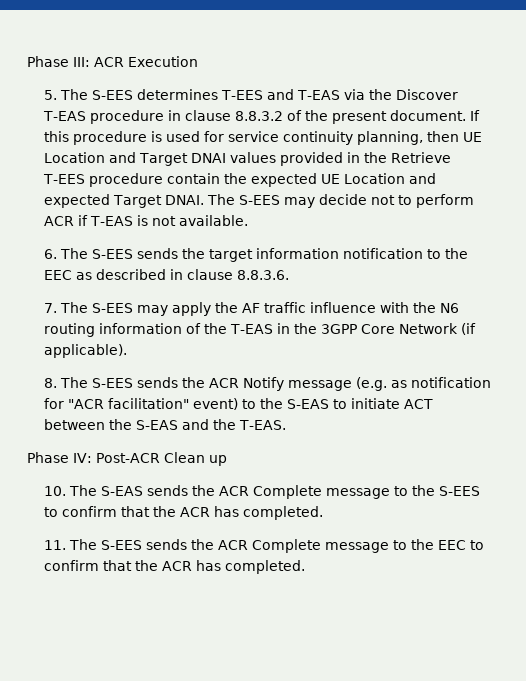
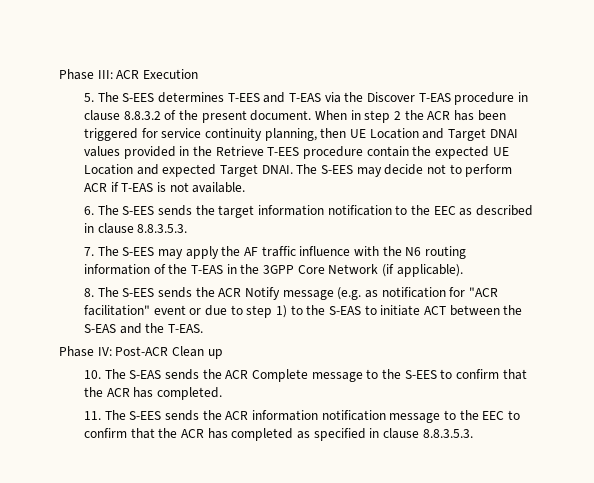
- If this procedure is used for service continuity planning, then UE Location and Target DNAI values provided in the Retrieve T-EES procedure contain the expected UE Location and expected Target DNAI.
+ When in step 2 the ACR has been triggered for service continuity planning, then UE Location and Target DNAI values provided in the Retrieve T-EES procedure contain the expected UE Location and expected Target DNAI.
- 6. The S-EES sends the target information notification to the EEC as described in clause 8.8.3.6.
+ 6. The S-EES sends the target information notification to the EEC as described in clause 8.8.3.5.3.
- 8. The S-EES sends the ACR Notify message (e.g. as notification for "ACR facilitation" event) to the S-EAS to initiate ACT between the S-EAS and the T-EAS.
+ 8. The S-EES sends the ACR Notify message (e.g. as notification for "ACR facilitation" event or due to step 1) to the S-EAS to initiate ACT between the S-EAS and the T-EAS.
- 11. The S-EES sends the ACR Complete message to the EEC to confirm that the ACR has completed.
+ 11. The S-EES sends the ACR information notification message to the EEC to confirm that the ACR has completed as specified in clause 8.8.3.5.3.

